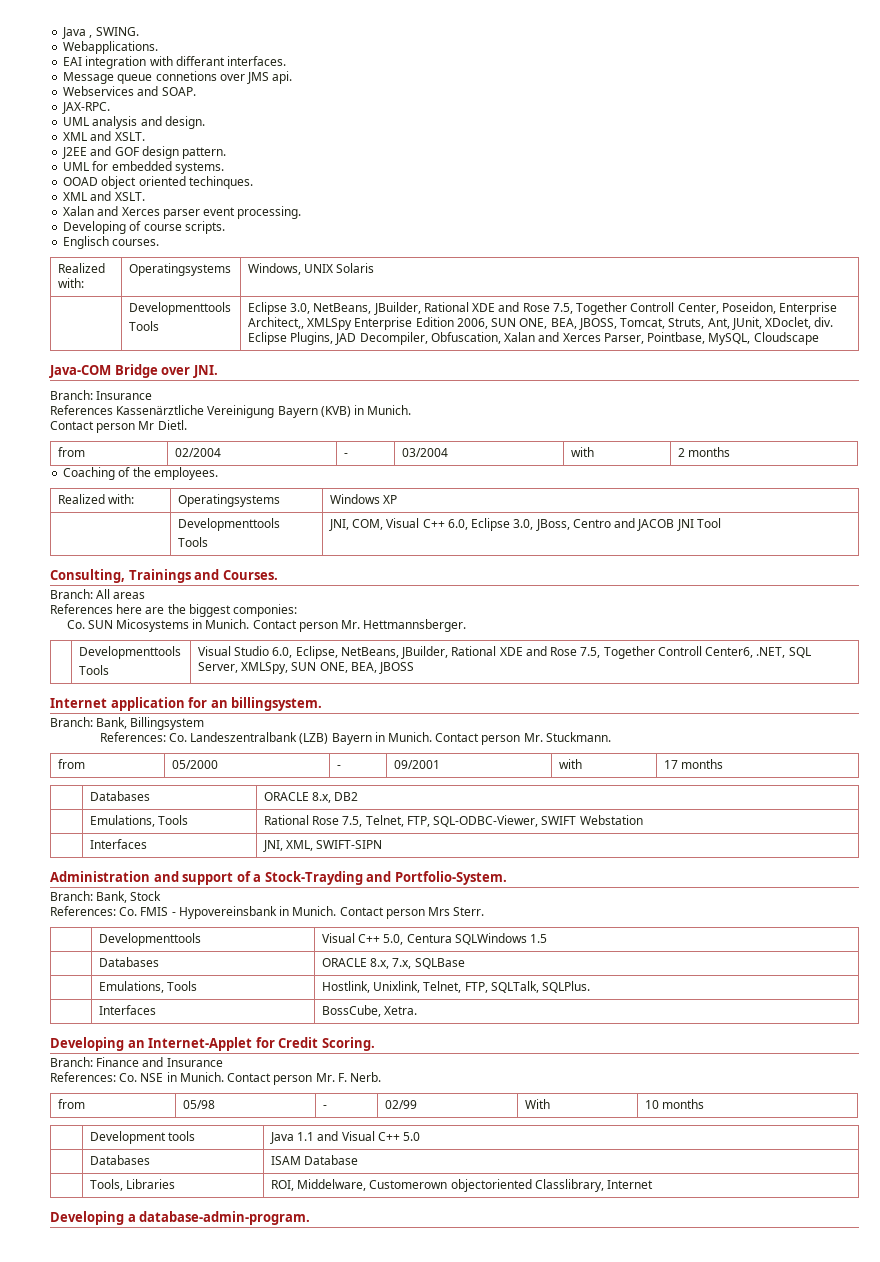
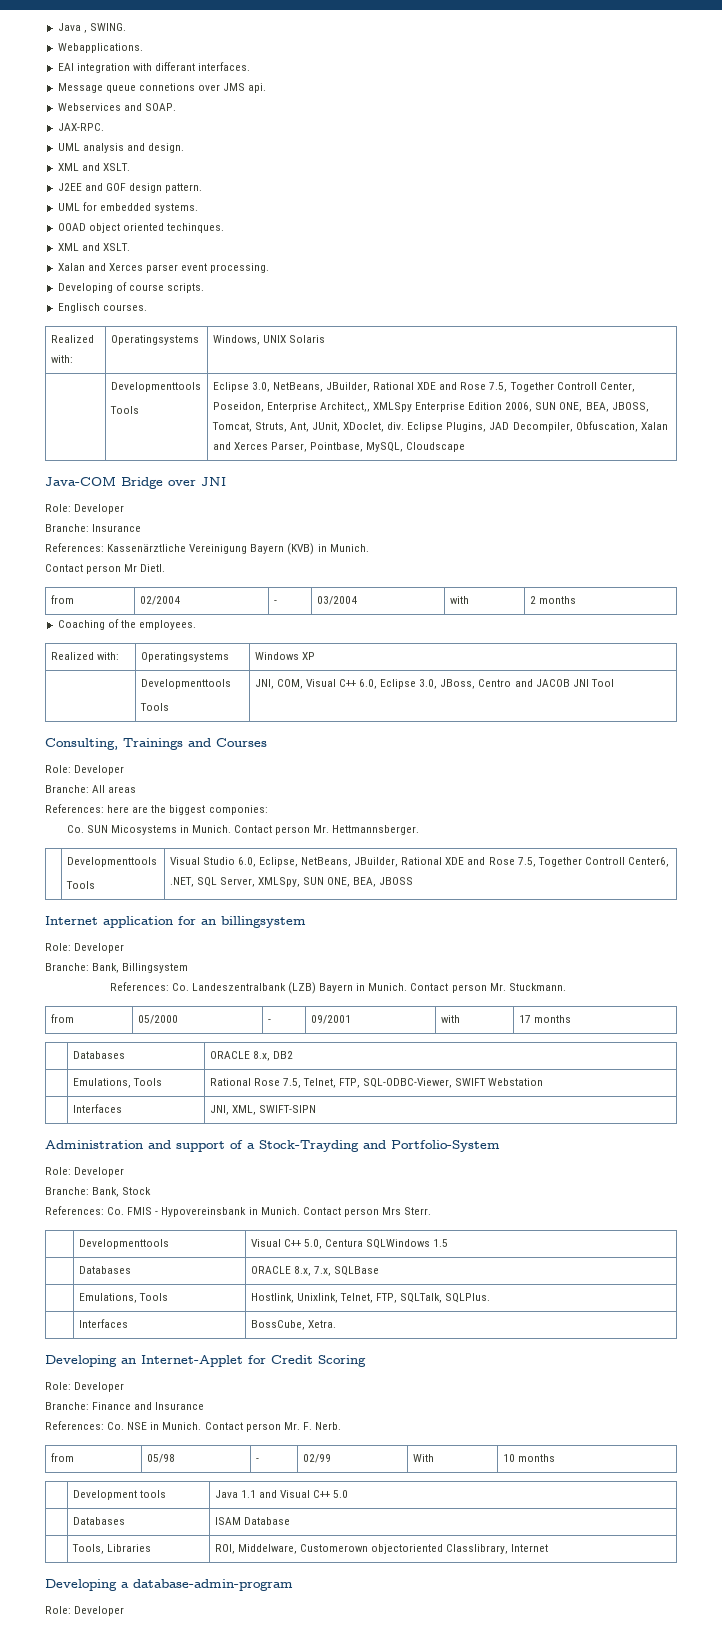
- Java-COM Bridge over JNI.
- Branch: Insurance
- References Kassenärztliche Vereinigung Bayern (KVB) in Munich.
+ Java-COM Bridge over JNI
+ Role: Developer
+ Branche: Insurance
+ References: Kassenärztliche Vereinigung Bayern (KVB) in Munich.
- Consulting, Trainings and Courses.
- Branch: All areas
+ Consulting, Trainings and Courses
+ Role: Developer
+ Branche: All areas
- References here are the biggest componies:
+ References: here are the biggest componies:
- Internet application for an billingsystem.
- Branch: Bank, Billingsystem
+ Internet application for an billingsystem
+ Role: Developer
+ Branche: Bank, Billingsystem
- Administration and support of a Stock-Trayding and Portfolio-System.
- Branch: Bank, Stock
+ Administration and support of a Stock-Trayding and Portfolio-System
+ Role: Developer
+ Branche: Bank, Stock
- Developing an Internet-Applet for Credit Scoring.
- Branch: Finance and Insurance
+ Developing an Internet-Applet for Credit Scoring
+ Role: Developer
+ Branche: Finance and Insurance
- Developing a database-admin-program.
+ Developing a database-admin-program
+ Role: Developer

